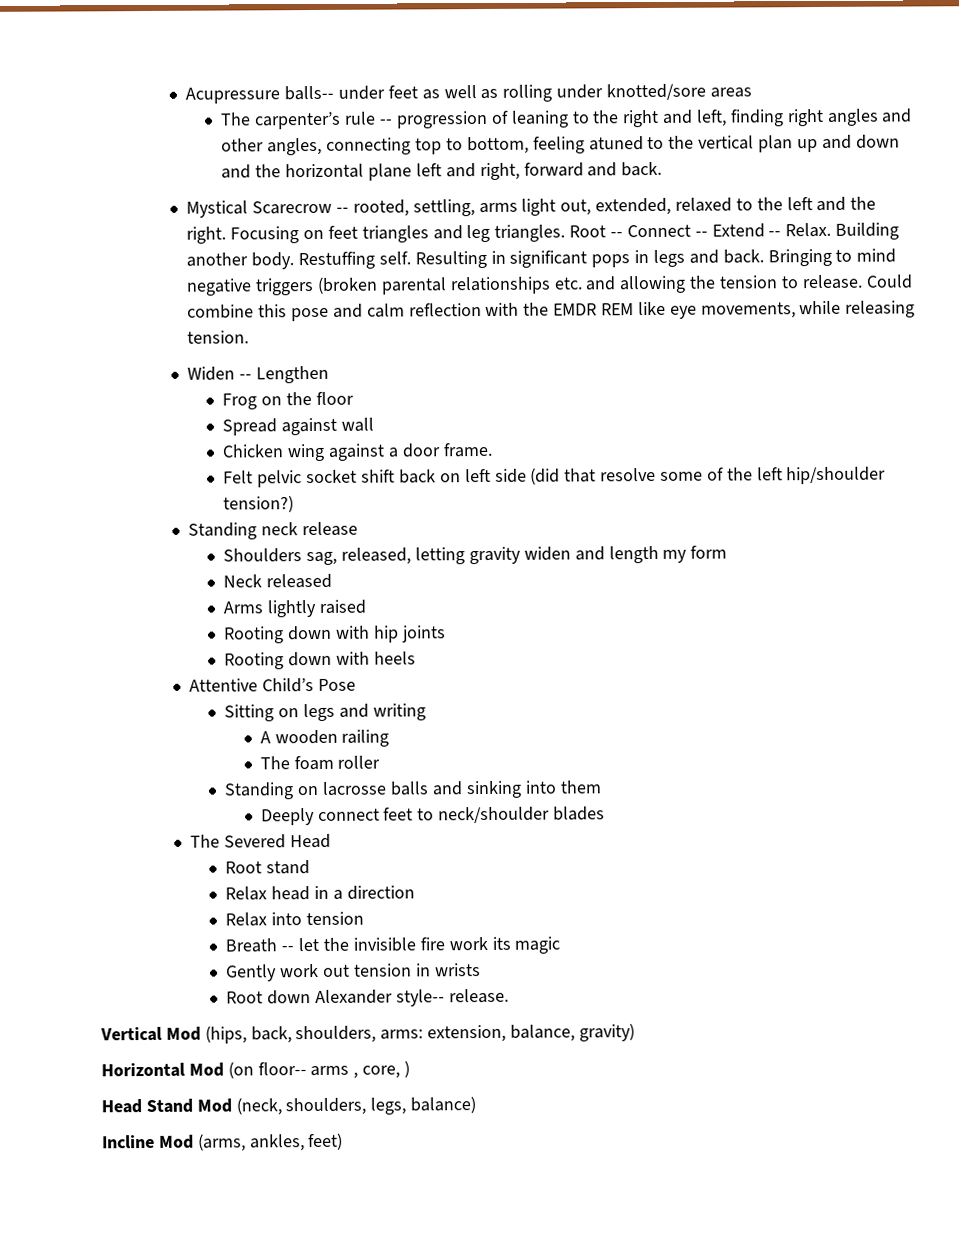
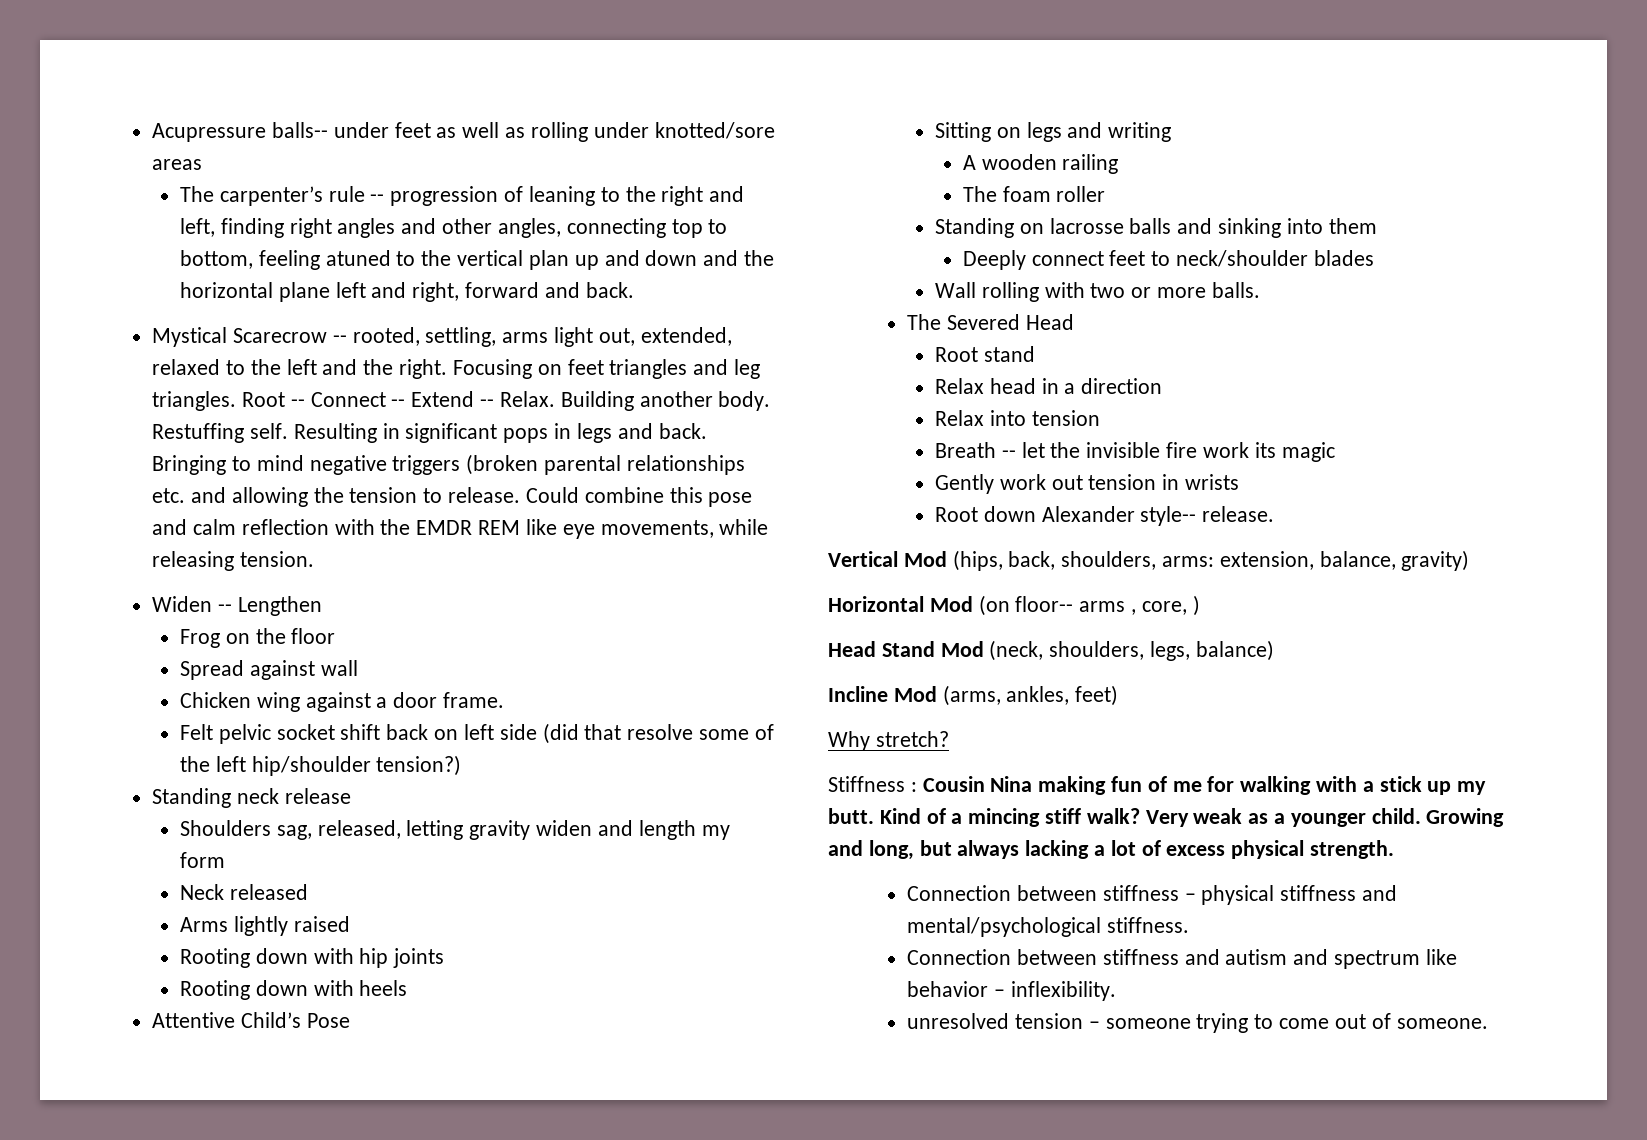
+ Wall rolling with two or more balls.
+ Why stretch?
+ Stiffness : Cousin Nina making fun of me for walking with a stick up my butt. Kind of a mincing stiff walk? Very weak as a younger child. Growing and long, but always lacking a lot of excess physical strength.
+ Connection between stiffness – physical stiffness and mental/psychological stiffness.
+ Connection between stiffness and autism and spectrum like behavior – inflexibility.
+ unresolved tension – someone trying to come out of someone.

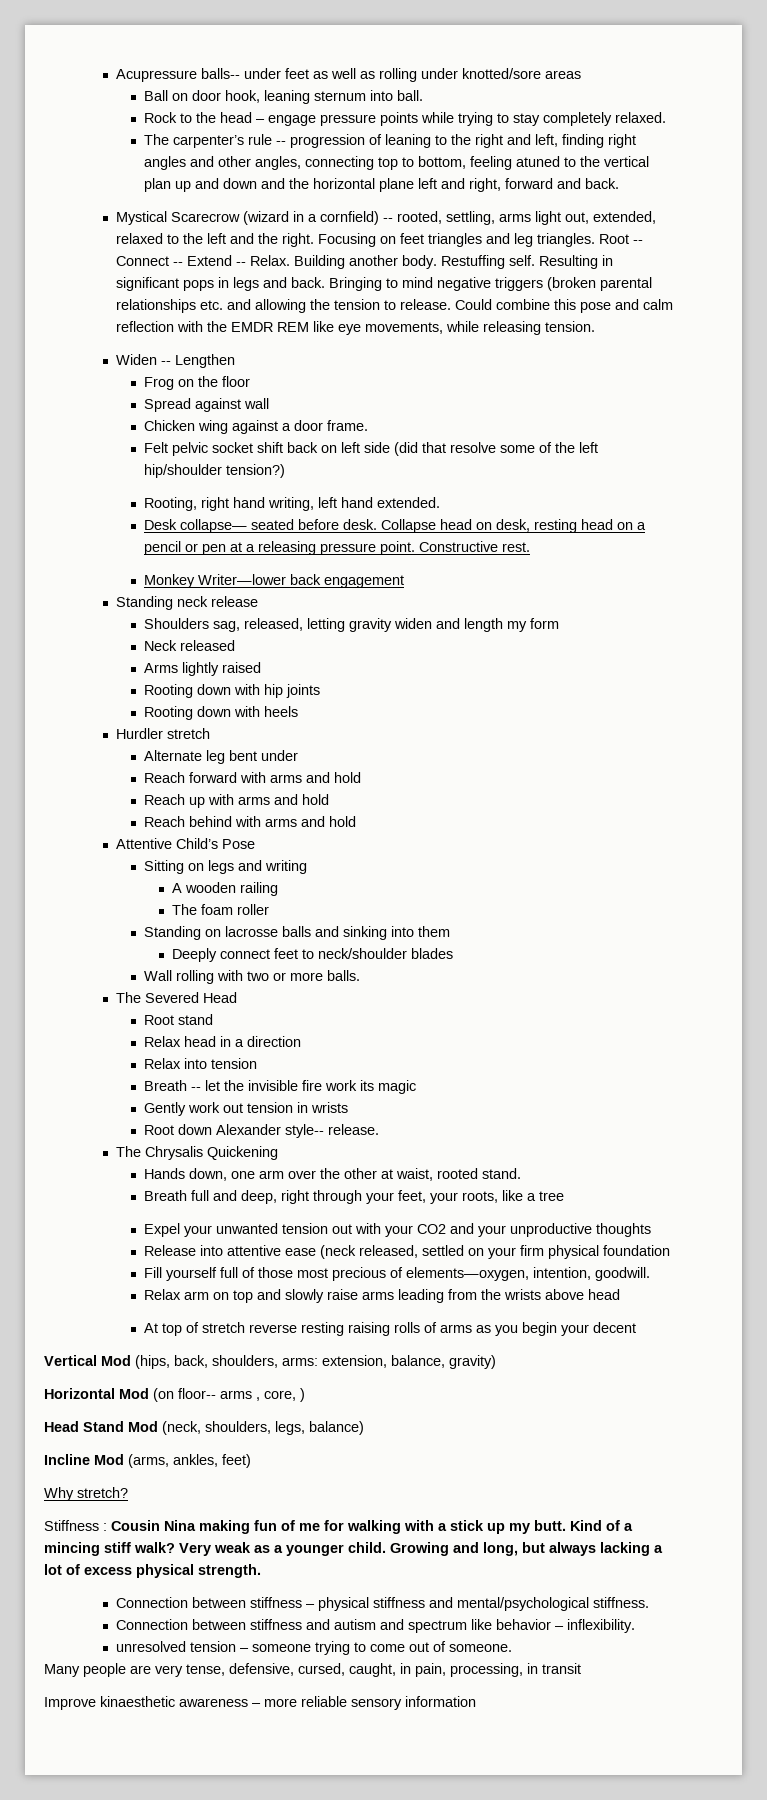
+ Ball on door hook, leaning sternum into ball.
+ Rock to the head – engage pressure points while trying to stay completely relaxed.
- Mystical Scarecrow -- rooted, settling, arms light out, extended, relaxed to the left and the right.
+ Mystical Scarecrow (wizard in a cornfield) -- rooted, settling, arms light out, extended, relaxed to the left and the right.
+ Rooting, right hand writing, left hand extended.
+ Desk collapse— seated before desk. Collapse head on desk, resting head on a pencil or pen at a releasing pressure point. Constructive rest.
+ Monkey Writer—lower back engagement
+ Hurdler stretch
+ Alternate leg bent under
+ Reach forward with arms and hold
+ Reach up with arms and hold
+ Reach behind with arms and hold
+ The Chrysalis Quickening
+ Hands down, one arm over the other at waist, rooted stand.
+ Breath full and deep, right through your feet, your roots, like a tree
+ Expel your unwanted tension out with your CO2 and your unproductive thoughts
+ Release into attentive ease (neck released, settled on your firm physical foundation
+ Fill yourself full of those most precious of elements—oxygen, intention, goodwill.
+ Relax arm on top and slowly raise arms leading from the wrists above head
+ At top of stretch reverse resting raising rolls of arms as you begin your decent
+ Many people are very tense, defensive, cursed, caught, in pain, processing, in transit
+ Improve kinaesthetic awareness – more reliable sensory information

